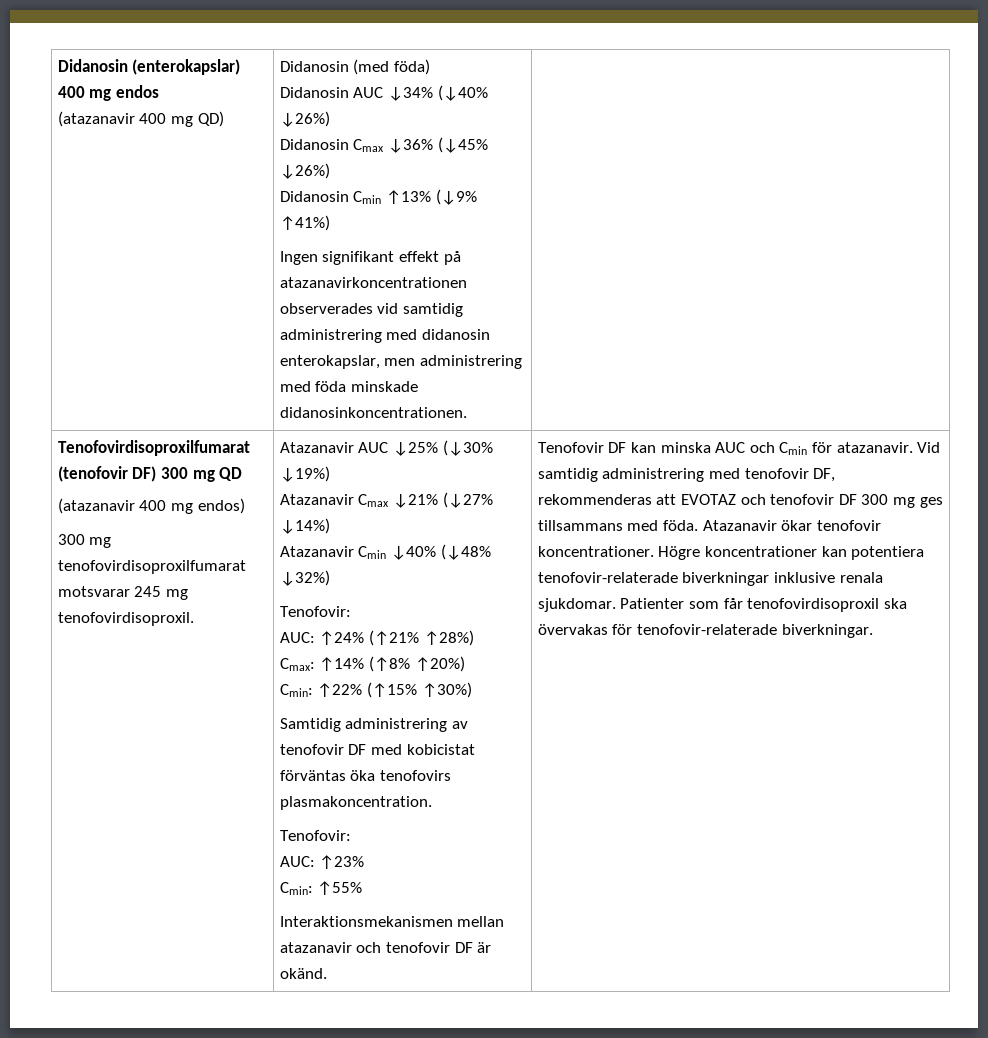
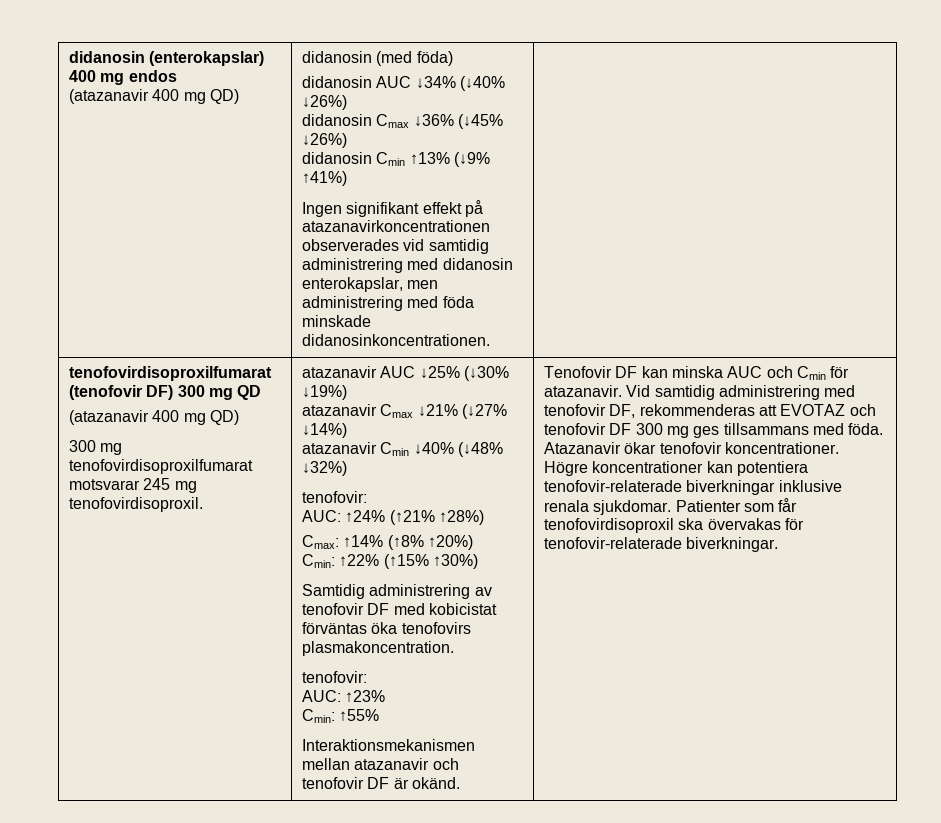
- Didanosin (enterokapslar) 400 mg endos
+ didanosin (enterokapslar) 400 mg endos
- Didanosin (med föda)
+ didanosin (med föda)
- Didanosin AUC ↓34% (↓40% ↓26%)
+ didanosin AUC ↓34% (↓40% ↓26%)
- Didanosin Cmax ↓36% (↓45% ↓26%)
+ didanosin Cmax ↓36% (↓45% ↓26%)
- Didanosin Cmin ↑13% (↓9% ↑41%)
+ didanosin Cmin ↑13% (↓9% ↑41%)
- Tenofovirdisoproxilfumarat (tenofovir DF) 300 mg QD
- (atazanavir 400 mg endos)
+ tenofovirdisoproxilfumarat (tenofovir DF) 300 mg QD
+ (atazanavir 400 mg QD)
- Atazanavir AUC ↓25% (↓30% ↓19%)
+ atazanavir AUC ↓25% (↓30% ↓19%)
- Atazanavir Cmax ↓21% (↓27% ↓14%)
+ atazanavir Cmax ↓21% (↓27% ↓14%)
- Atazanavir Cmin ↓40% (↓48% ↓32%)
- Tenofovir:
+ atazanavir Cmin ↓40% (↓48% ↓32%)
+ tenofovir:
  Samtidig administrering av tenofovir DF med kobicistat förväntas öka tenofovirs plasmakoncentration.
- Tenofovir:
+ tenofovir:

